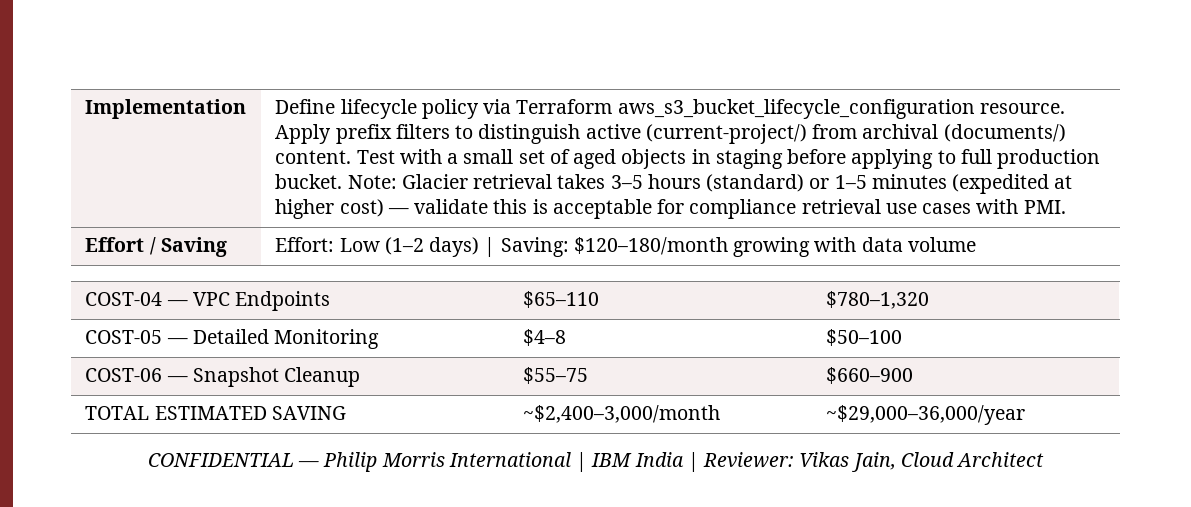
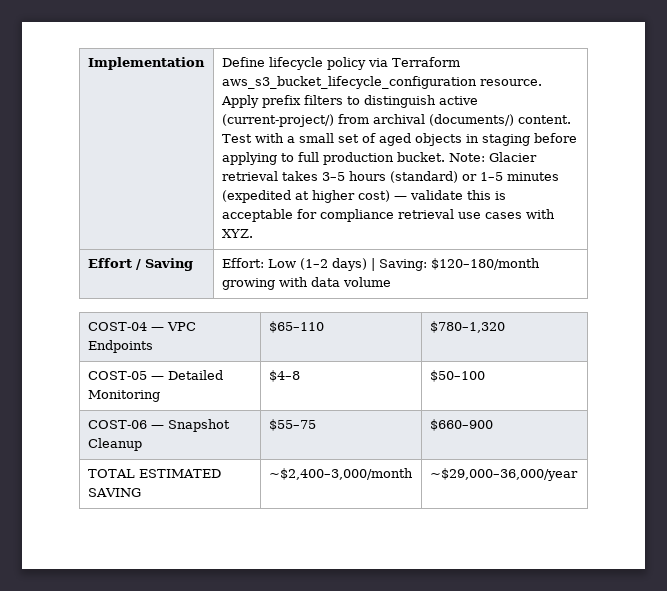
- Note: Glacier retrieval takes 3–5 hours (standard) or 1–5 minutes (expedited at higher cost) — validate this is acceptable for compliance retrieval use cases with PMI.
+ Note: Glacier retrieval takes 3–5 hours (standard) or 1–5 minutes (expedited at higher cost) — validate this is acceptable for compliance retrieval use cases with XYZ.
- CONFIDENTIAL — Philip Morris International | IBM India | Reviewer: Vikas Jain, Cloud Architect

